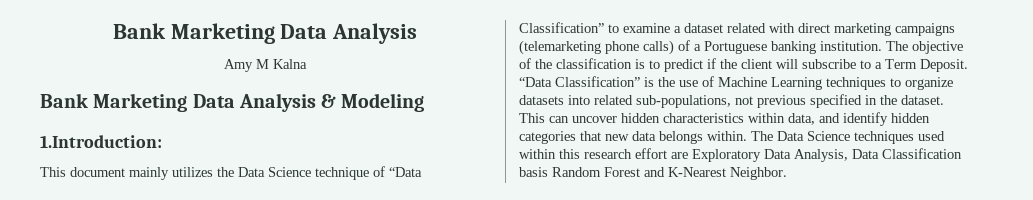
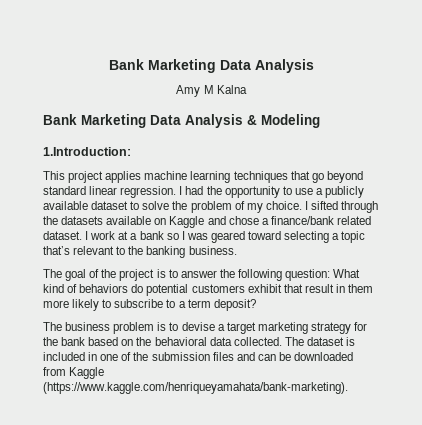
- This document mainly utilizes the Data Science technique of “Data Classification” to examine a dataset related with direct marketing campaigns (telemarketing phone calls) of a Portuguese banking institution. The objective of the classification is to predict if the client will subscribe to a Term Deposit. “Data Classification” is the use of Machine Learning techniques to organize datasets into related sub-populations, not previous specified in the dataset. This can uncover hidden characteristics within data, and identify hidden categories that new data belongs within. The Data Science techniques used within this research effort are Exploratory Data Analysis, Data Classification basis Random Forest and K-Nearest Neighbor.
+ This project applies machine learning techniques that go beyond standard linear regression. I had the opportunity to use a publicly available dataset to solve the problem of my choice. I sifted through the datasets available on Kaggle and chose a finance/bank related dataset. I work at a bank so I was geared toward selecting a topic that’s relevant to the banking business.
+ The goal of the project is to answer the following question: What kind of behaviors do potential customers exhibit that result in them more likely to subscribe to a term deposit?
+ The business problem is to devise a target marketing strategy for the bank based on the behavioral data collected. The dataset is included in one of the submission files and can be downloaded from Kaggle (https://www.kaggle.com/henriqueyamahata/bank-marketing).

